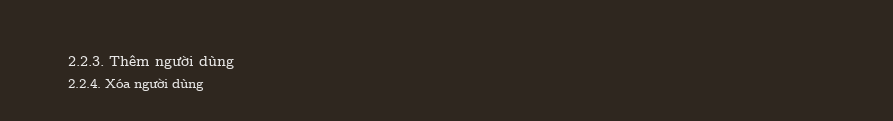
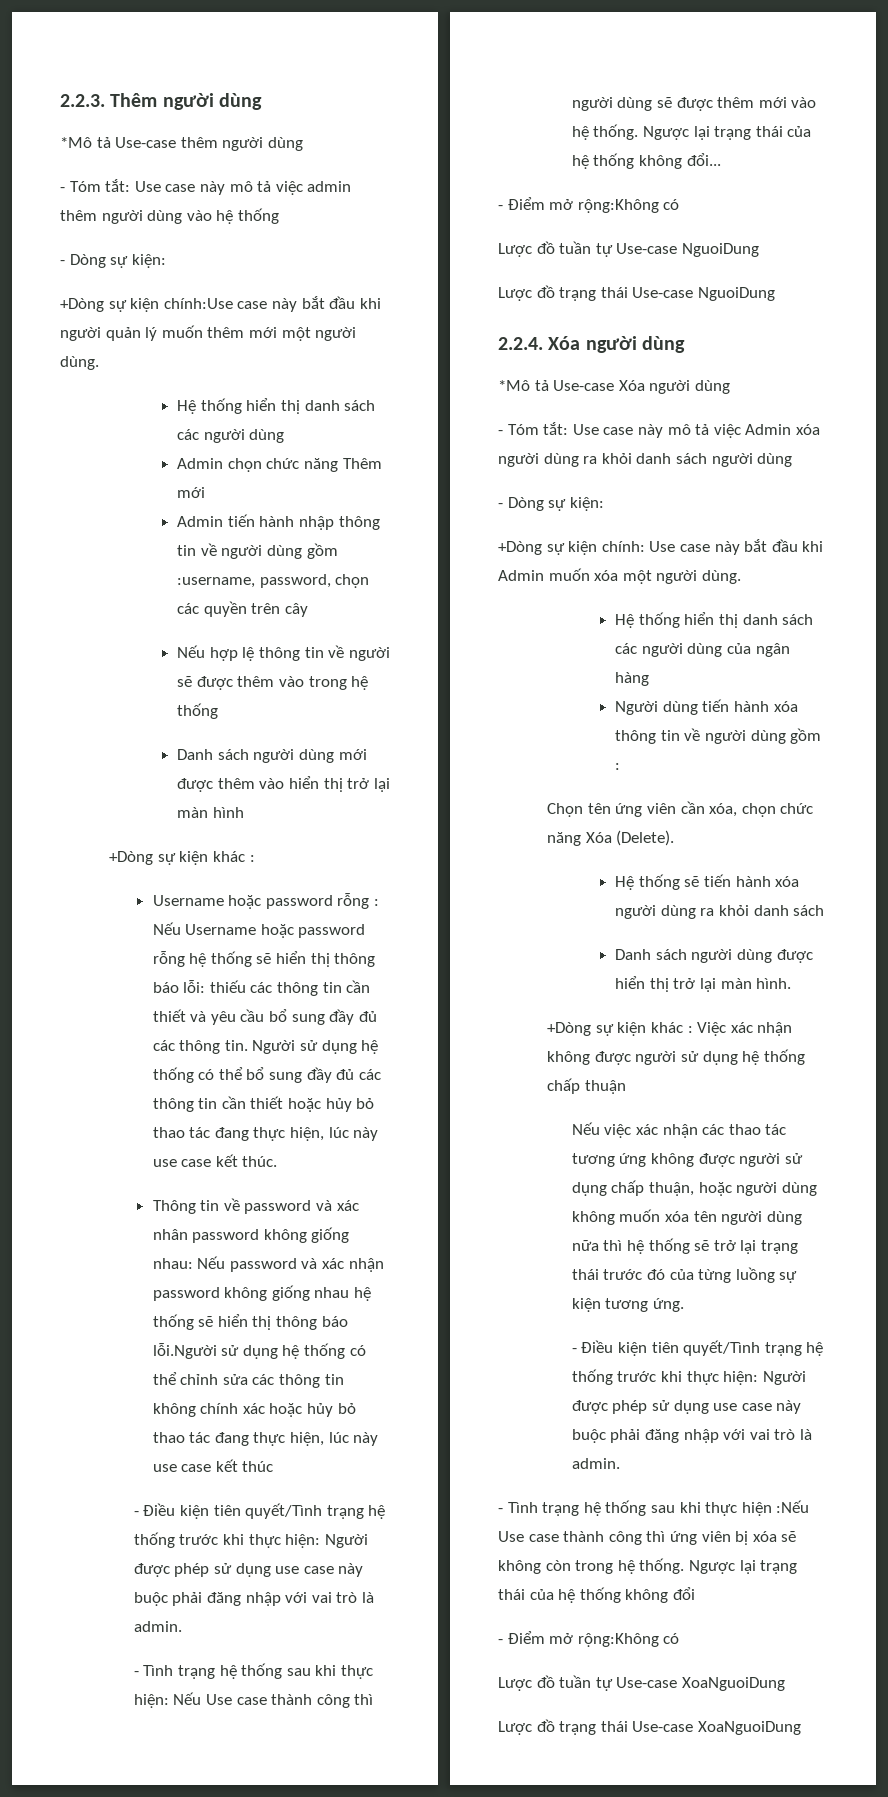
+ *Mô tả Use-case thêm người dùng
+ - Tóm tắt: Use case này mô tả việc admin thêm người dùng vào hệ thống
+ - Dòng sự kiện:
+ +Dòng sự kiện chính:Use case này bắt đầu khi người quản lý muốn thêm mới một người dùng.
+ Hệ thống hiển thị danh sách các người dùng
+ Admin chọn chức năng Thêm mới
+ Admin tiến hành nhập thông tin về người dùng gồm :username, password, chọn các quyền trên cây
+ Nếu hợp lệ thông tin về người sẽ được thêm vào trong hệ thống
+ Danh sách người dùng mới được thêm vào hiển thị trở lại màn hình
+ +Dòng sự kiện khác :
+ Username hoặc password rỗng : Nếu Username hoặc password rỗng hệ thống sẽ hiển thị thông báo lỗi: thiếu các thông tin cần thiết và yêu cầu bổ sung đầy đủ các thông tin. Người sử dụng hệ thống có thể bổ sung đầy đủ các thông tin cần thiết hoặc hủy bỏ thao tác đang thực hiện, lúc này use case kết thúc.
+ Thông tin về password và xác nhân password không giống nhau: Nếu password và xác nhận password không giống nhau hệ thống sẽ hiển thị thông báo lỗi.Người sử dụng hệ thống có thể chỉnh sửa các thông tin không chính xác hoặc hủy bỏ thao tác đang thực hiện, lúc này use case kết thúc
+ - Điều kiện tiên quyết/Tình trạng hệ thống trước khi thực hiện: Người được phép sử dụng use case này buộc phải đăng nhập với vai trò là admin.
+ - Tình trạng hệ thống sau khi thực hiện: Nếu Use case thành công thì người dùng sẽ được thêm mới vào hệ thống. Ngược lại trạng thái của hệ thống không đổi...
+ - Điểm mở rộng:Không có
+ Lược đồ tuần tự Use-case NguoiDung
+ Lược đồ trạng thái Use-case NguoiDung
  2.2.4. Xóa người dùng
+ *Mô tả Use-case Xóa người dùng
+ - Tóm tắt: Use case này mô tả việc Admin xóa người dùng ra khỏi danh sách người dùng
+ - Dòng sự kiện:
+ +Dòng sự kiện chính: Use case này bắt đầu khi Admin muốn xóa một người dùng.
+ Hệ thống hiển thị danh sách các người dùng của ngân hàng
+ Người dùng tiến hành xóa thông tin về người dùng gồm :
+ Chọn tên ứng viên cần xóa, chọn chức năng Xóa (Delete).
+ Hệ thống sẽ tiến hành xóa người dùng ra khỏi danh sách
+ Danh sách người dùng được hiển thị trở lại màn hình.
+ +Dòng sự kiện khác : Việc xác nhận không được người sử dụng hệ thống chấp thuận
+ Nếu việc xác nhận các thao tác tương ứng không được người sử dụng chấp thuận, hoặc người dùng không muốn xóa tên người dùng nữa thì hệ thống sẽ trở lại trạng thái trước đó của từng luồng sự kiện tương ứng.
+ - Điều kiện tiên quyết/Tình trạng hệ thống trước khi thực hiện: Người được phép sử dụng use case này buộc phải đăng nhập với vai trò là admin.
+ - Tình trạng hệ thống sau khi thực hiện :Nếu Use case thành công thì ứng viên bị xóa sẽ không còn trong hệ thống. Ngược lại trạng thái của hệ thống không đổi
+ - Điểm mở rộng:Không có
+ Lược đồ tuần tự Use-case XoaNguoiDung
+ Lược đồ trạng thái Use-case XoaNguoiDung

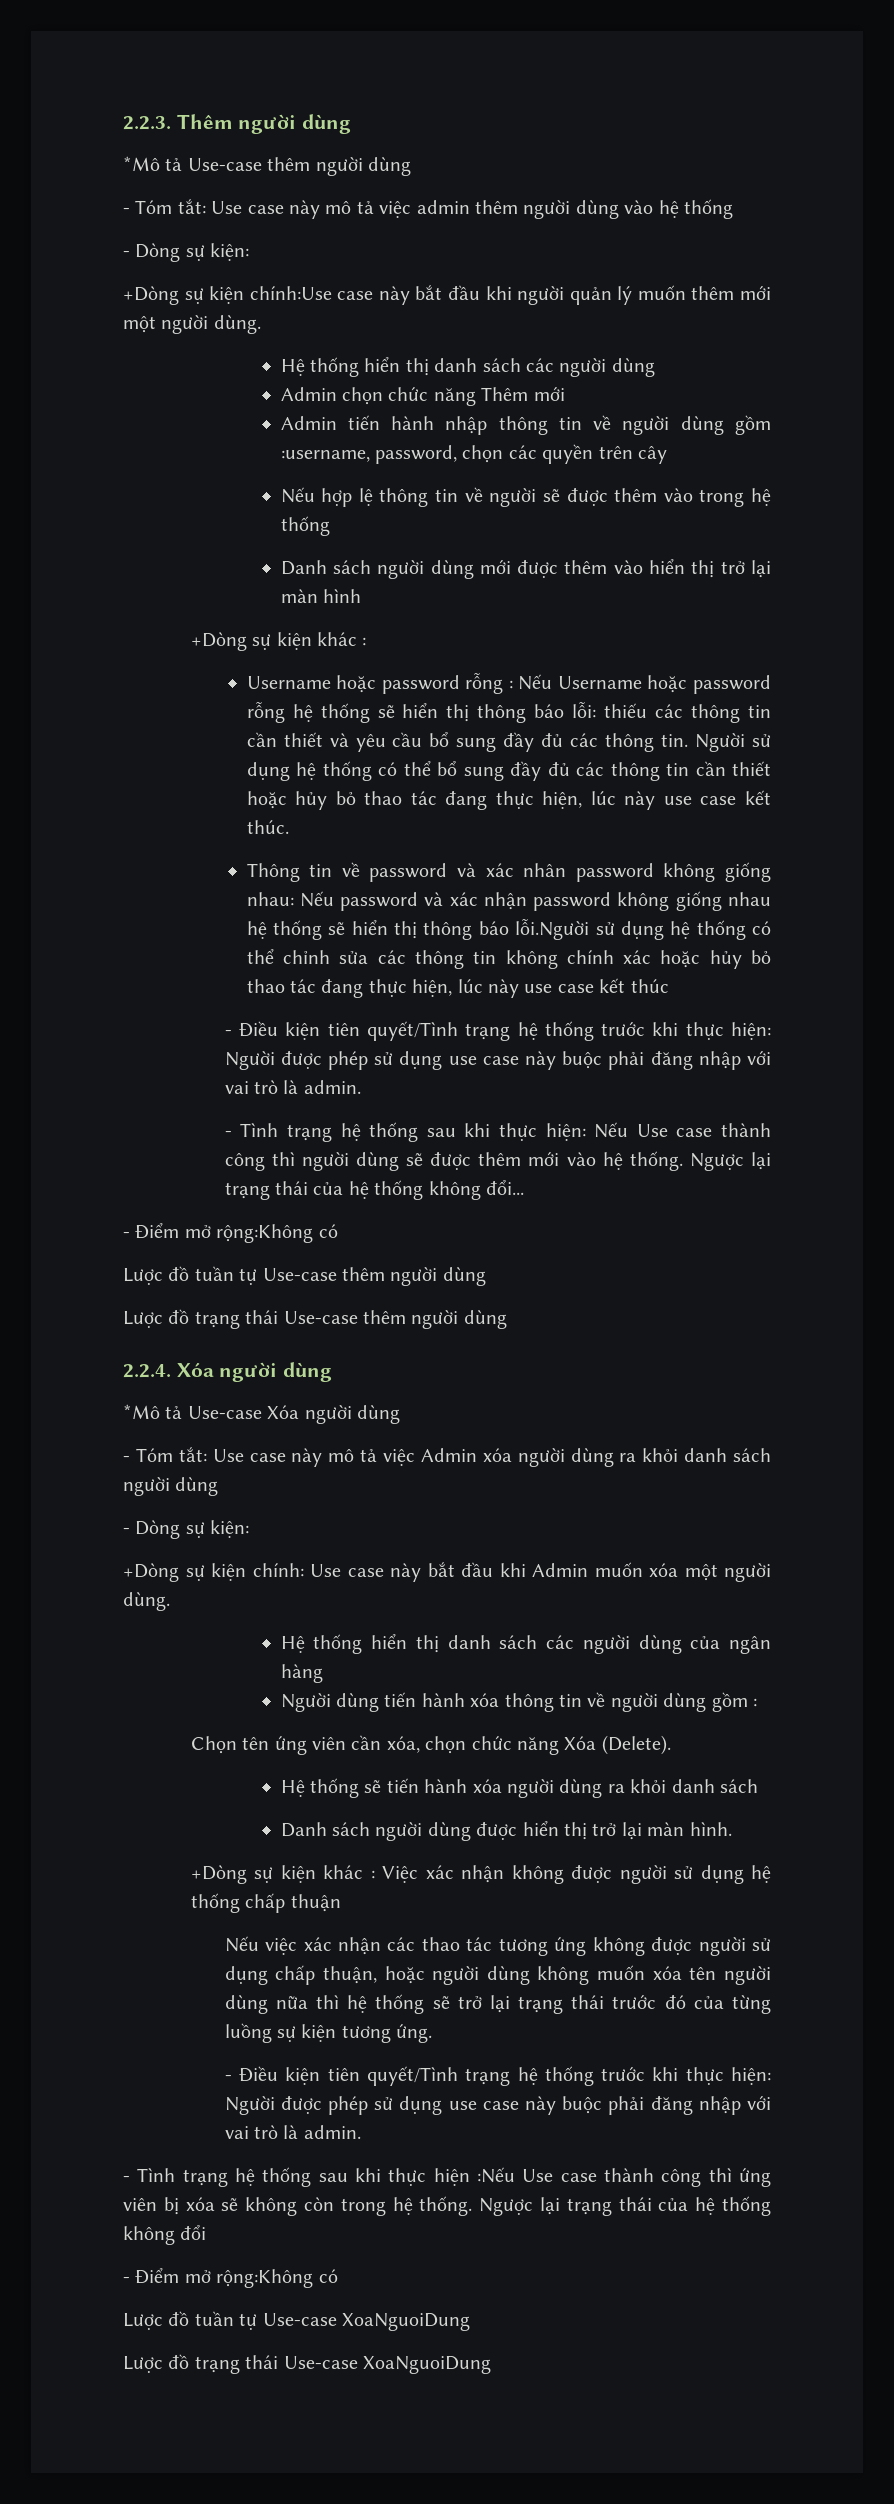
- Lược đồ tuần tự Use-case NguoiDung
- Lược đồ trạng thái Use-case NguoiDung
+ Lược đồ tuần tự Use-case thêm người dùng
+ Lược đồ trạng thái Use-case thêm người dùng

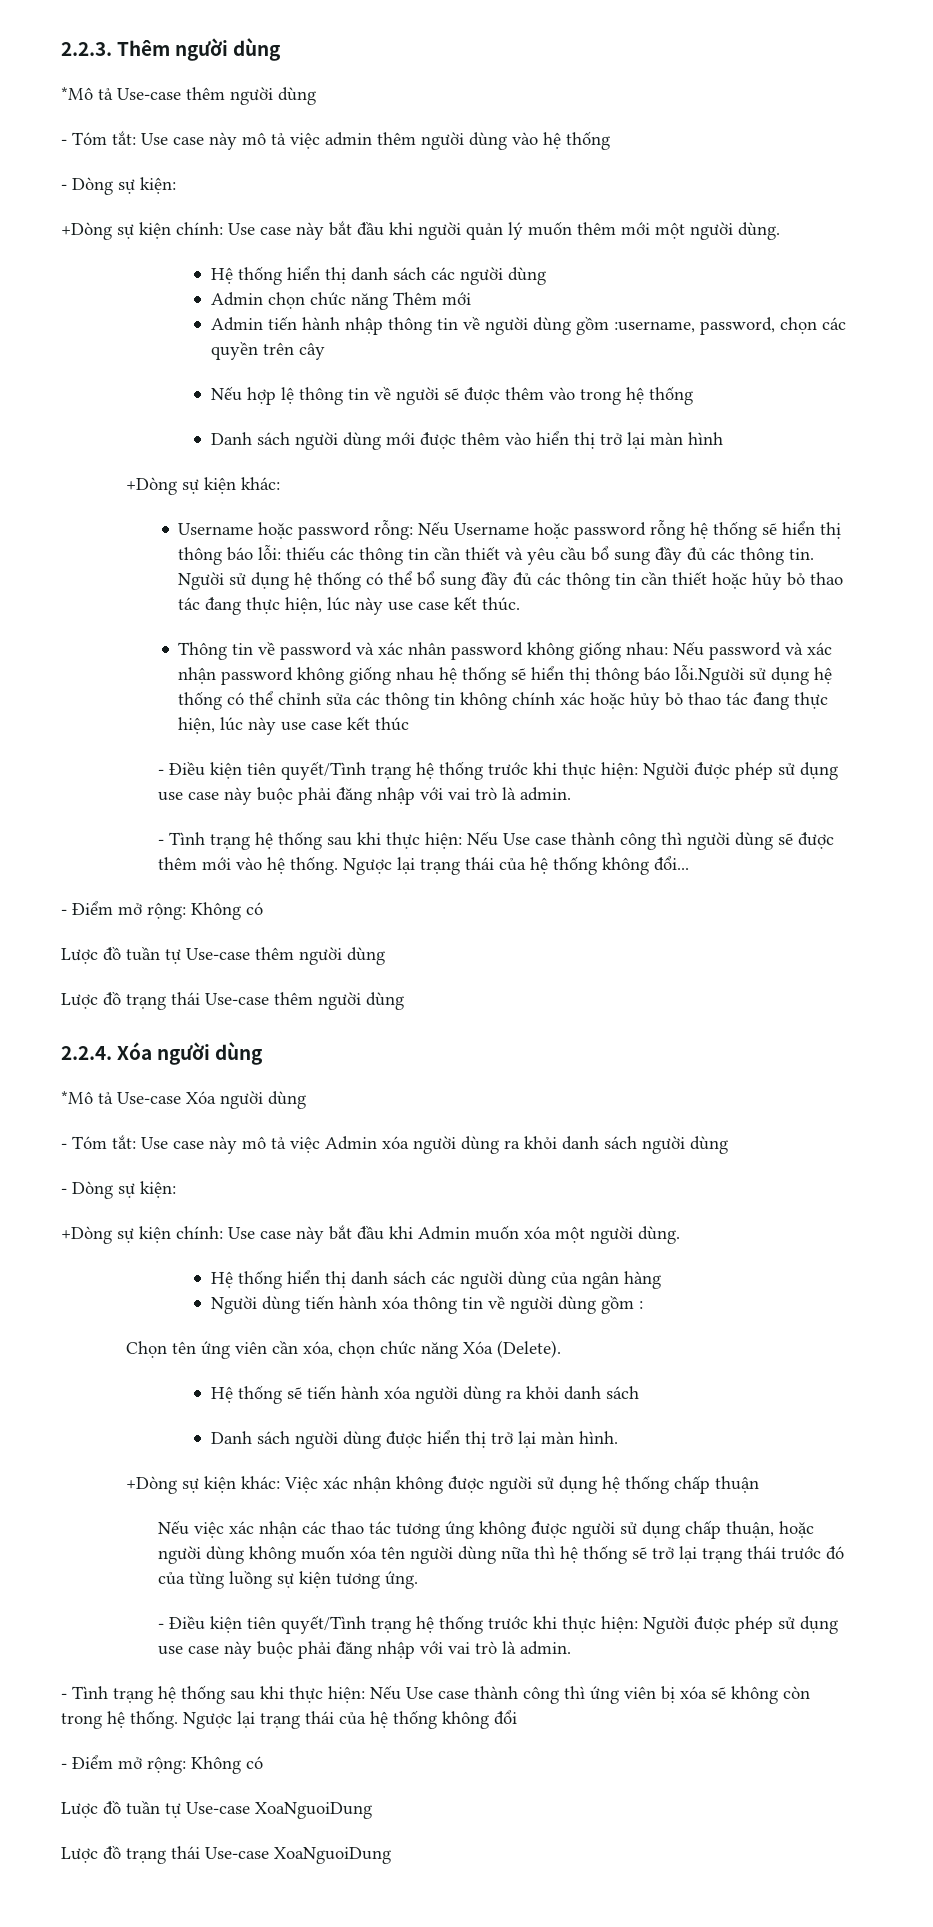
- +Dòng sự kiện chính:Use case này bắt đầu khi người quản lý muốn thêm mới một người dùng.
+ +Dòng sự kiện chính: Use case này bắt đầu khi người quản lý muốn thêm mới một người dùng.
  Danh sách người dùng mới được thêm vào hiển thị trở lại màn hình
- +Dòng sự kiện khác :
- Username hoặc password rỗng : Nếu Username hoặc password rỗng hệ thống sẽ hiển thị thông báo lỗi: thiếu các thông tin cần thiết và yêu cầu bổ sung đầy đủ các thông tin.
+ +Dòng sự kiện khác:
+ Username hoặc password rỗng: Nếu Username hoặc password rỗng hệ thống sẽ hiển thị thông báo lỗi: thiếu các thông tin cần thiết và yêu cầu bổ sung đầy đủ các thông tin.
  Ngược lại trạng thái của hệ thống không đổi...
- - Điểm mở rộng:Không có
+ - Điểm mở rộng: Không có
- +Dòng sự kiện khác : Việc xác nhận không được người sử dụng hệ thống chấp thuận
+ +Dòng sự kiện khác: Việc xác nhận không được người sử dụng hệ thống chấp thuận
- - Tình trạng hệ thống sau khi thực hiện :Nếu Use case thành công thì ứng viên bị xóa sẽ không còn trong hệ thống.
+ - Tình trạng hệ thống sau khi thực hiện: Nếu Use case thành công thì ứng viên bị xóa sẽ không còn trong hệ thống.
  Ngược lại trạng thái của hệ thống không đổi
- - Điểm mở rộng:Không có
+ - Điểm mở rộng: Không có

